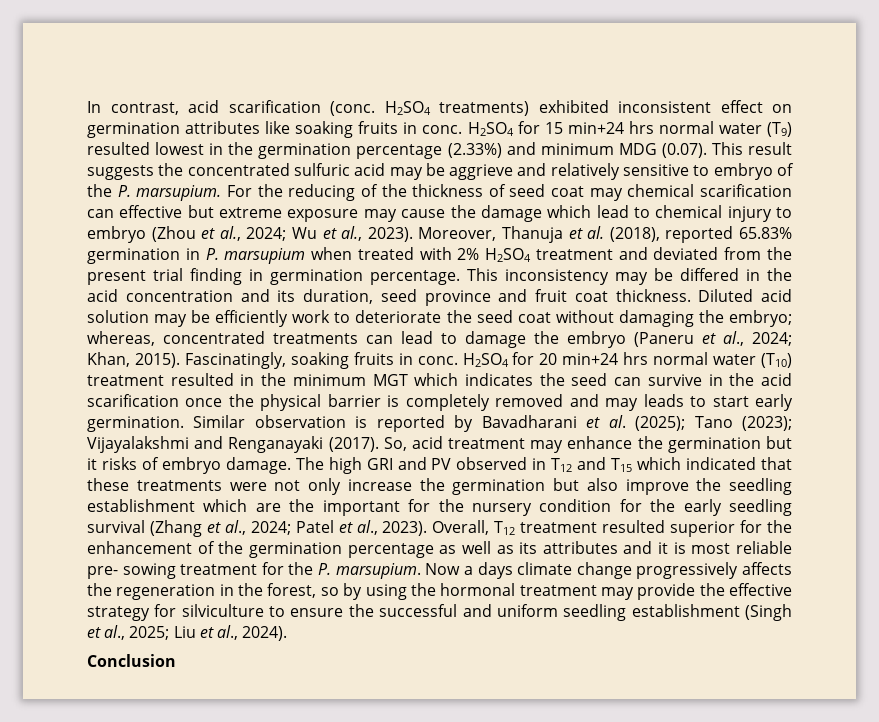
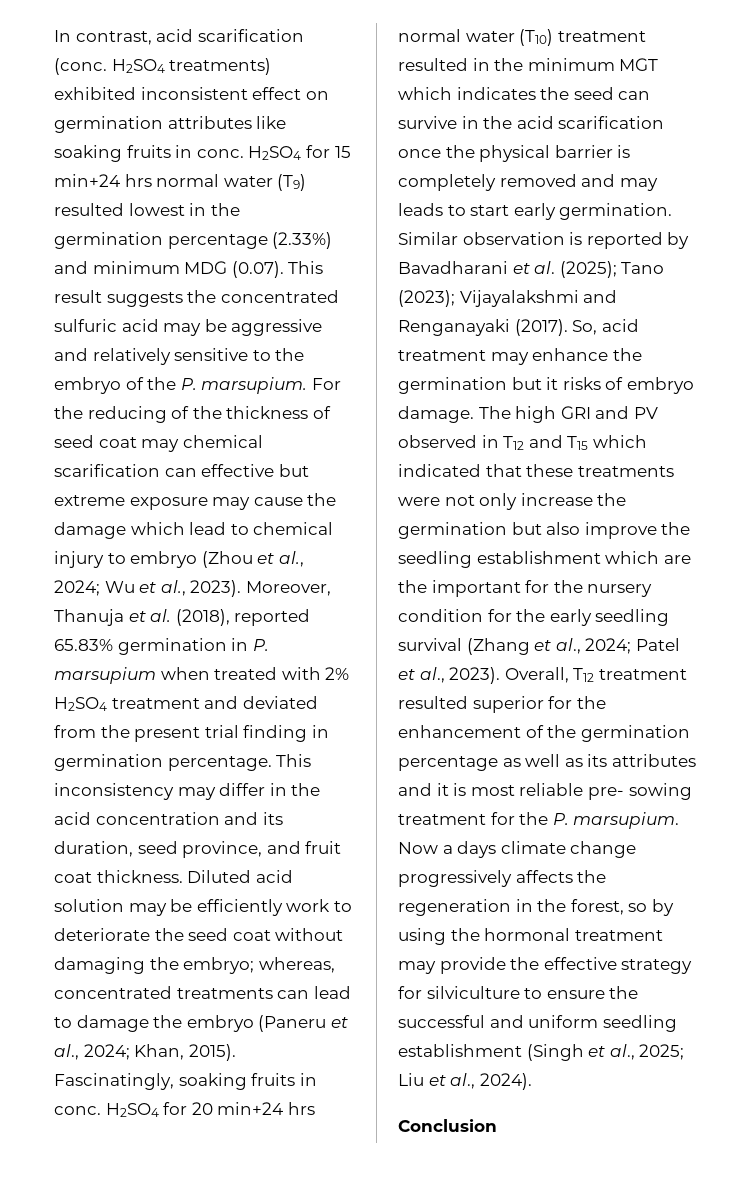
- H2SO4 for 15 min+24 hrs normal water (T9) resulted lowest in the germination percentage (2.33%) and minimum MDG (0.07). This result suggests the concentrated sulfuric acid may be aggrieve and relatively sensitive to embryo of the P. marsupium.
+ H2SO4 for 15 min+24 hrs normal water (T9) resulted lowest in the germination percentage (2.33%) and minimum MDG (0.07). This result suggests the concentrated sulfuric acid may be aggressive and relatively sensitive to the embryo of the P. marsupium.
- This inconsistency may be differed in the acid concentration and its duration, seed province and fruit coat thickness.
+ This inconsistency may differ in the acid concentration and its duration, seed province, and fruit coat thickness.

